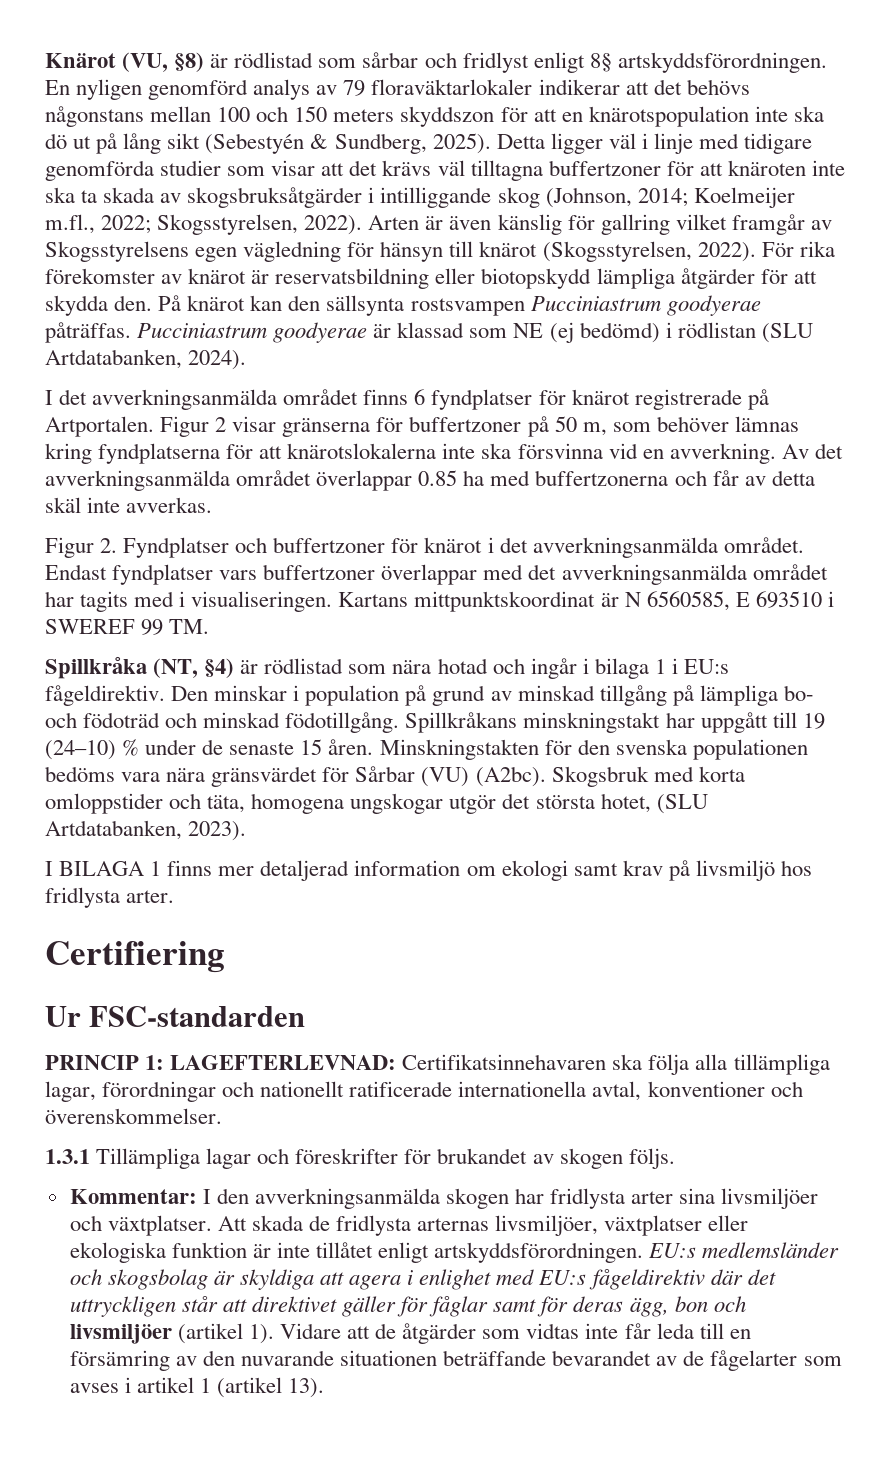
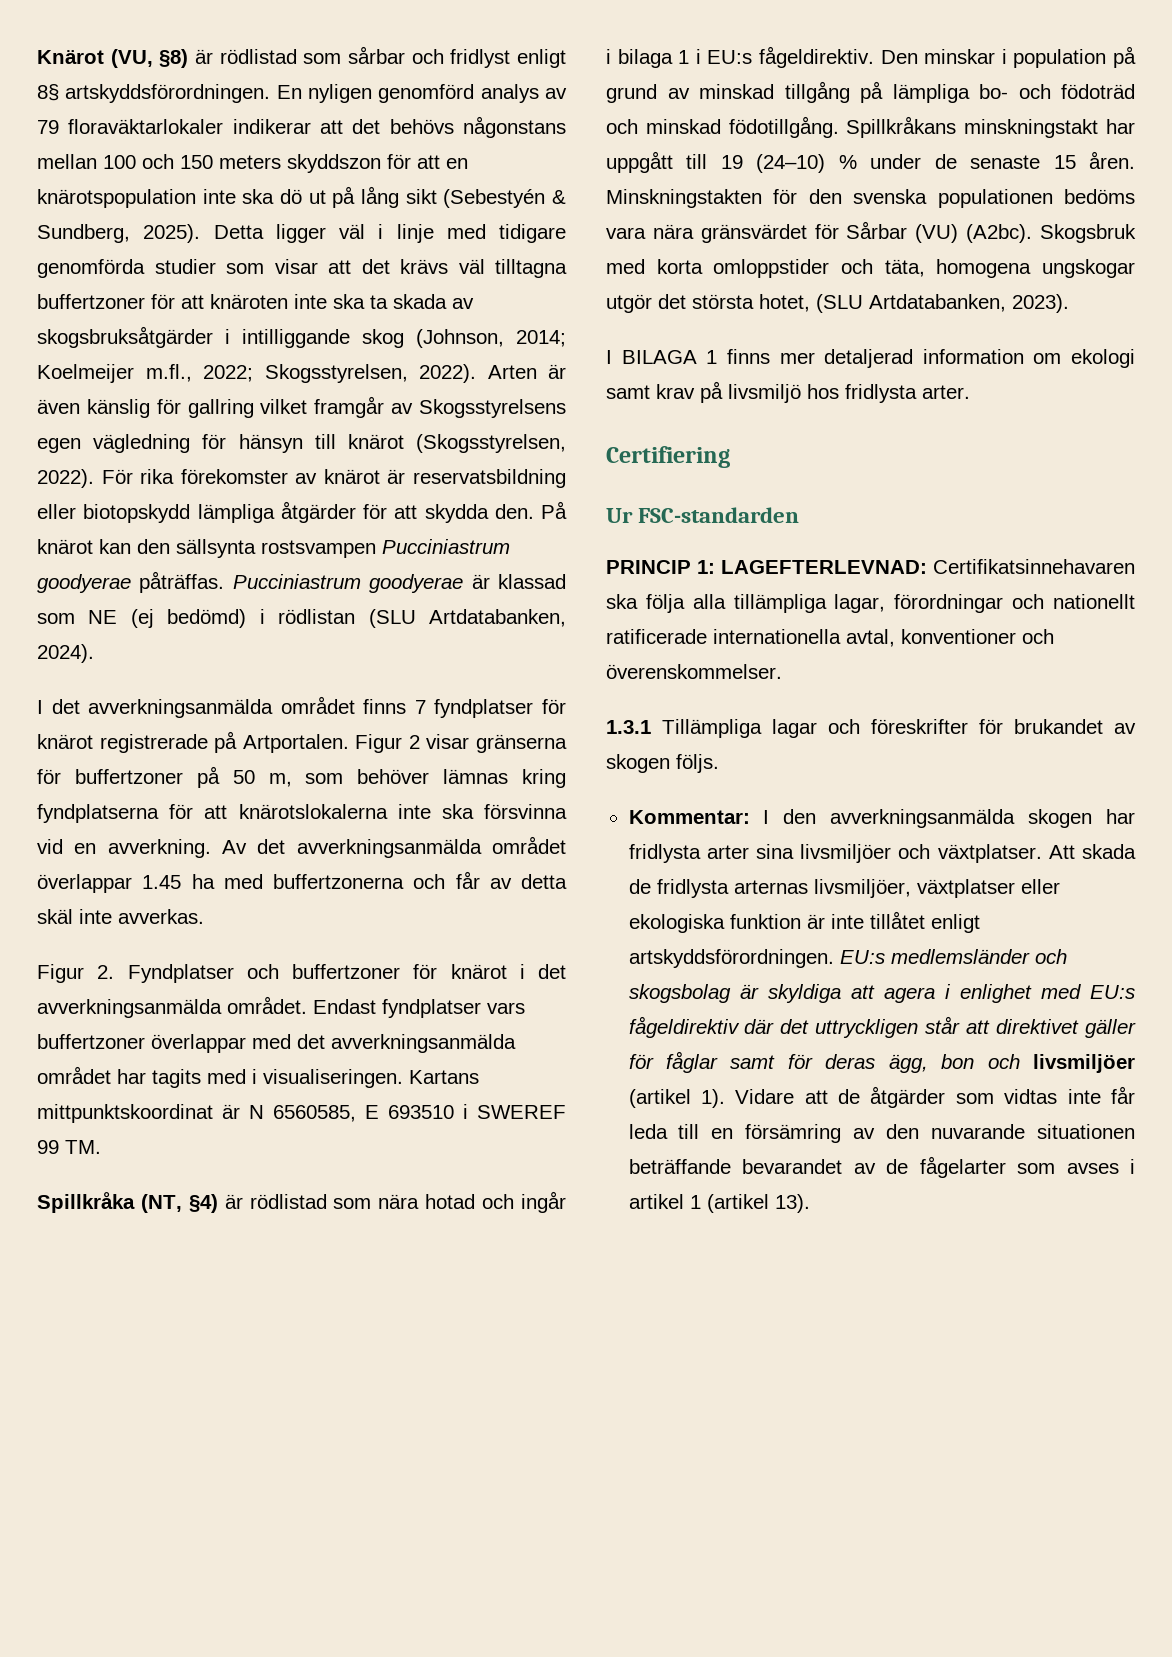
- I det avverkningsanmälda området finns 6 fyndplatser för knärot registrerade på Artportalen.
+ I det avverkningsanmälda området finns 7 fyndplatser för knärot registrerade på Artportalen.
- Av det avverkningsanmälda området överlappar 0.85 ha med buffertzonerna och får av detta skäl inte avverkas.
+ Av det avverkningsanmälda området överlappar 1.45 ha med buffertzonerna och får av detta skäl inte avverkas.

